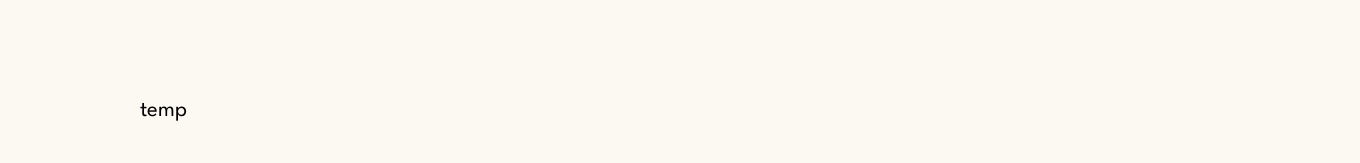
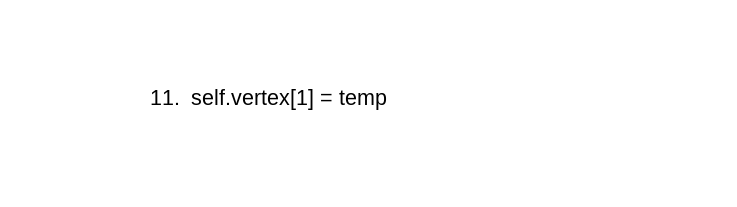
- temp
+ 11. self.vertex[1] = temp

